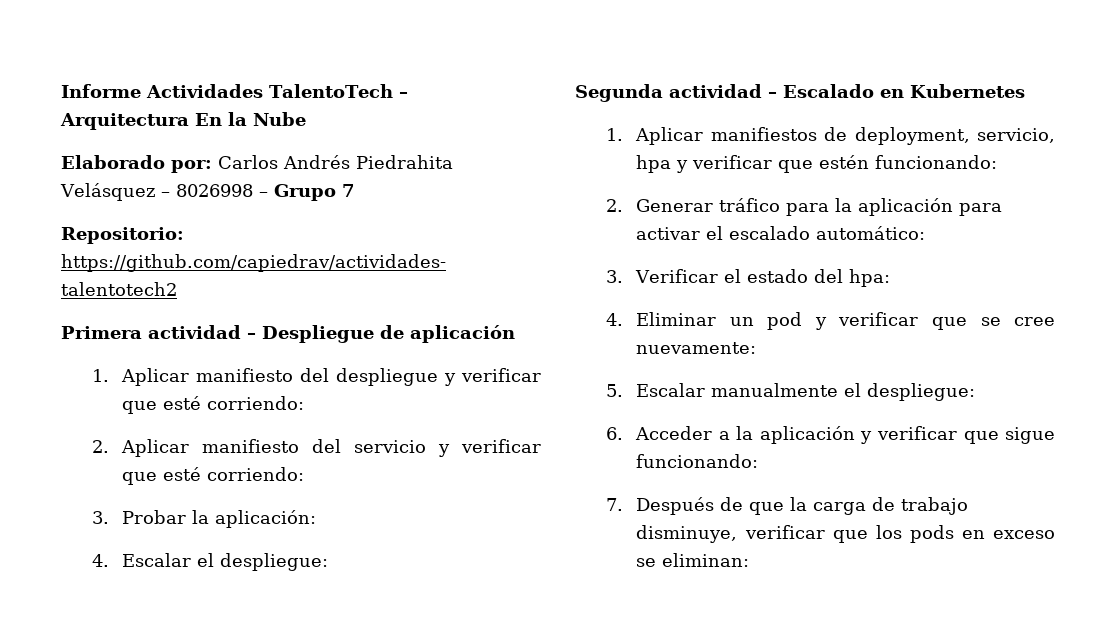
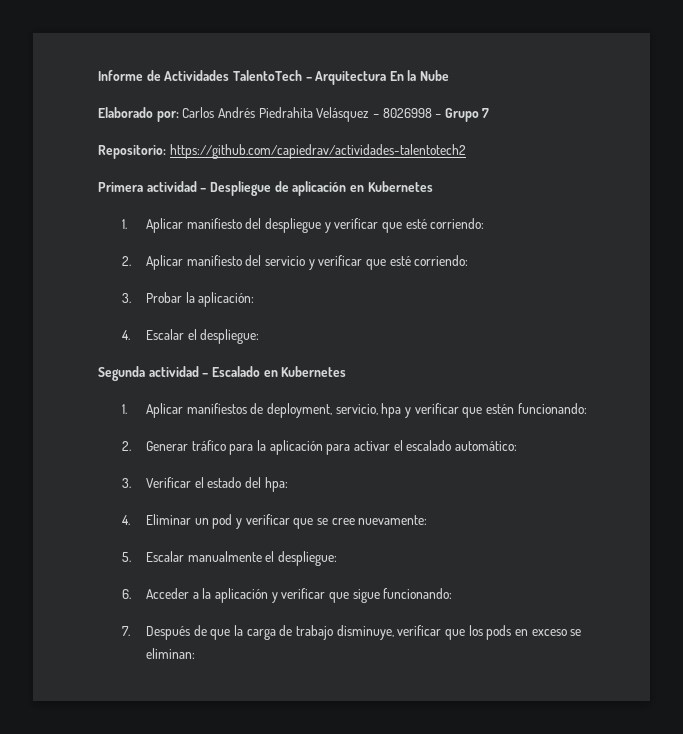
- Informe Actividades TalentoTech – Arquitectura En la Nube
+ Informe de Actividades TalentoTech – Arquitectura En la Nube
- Primera actividad – Despliegue de aplicación
+ Primera actividad – Despliegue de aplicación en Kubernetes

